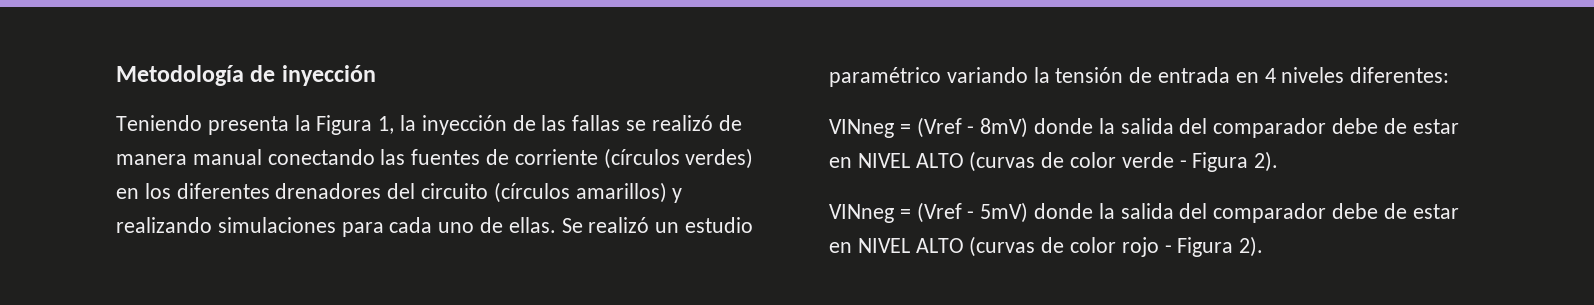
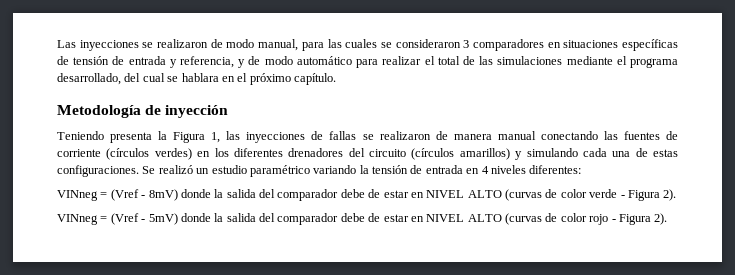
+ Las inyecciones se realizaron de modo manual, para las cuales se consideraron 3 comparadores en situaciones específicas de tensión de entrada y referencia, y de modo automático para realizar el total de las simulaciones mediante el programa desarrollado, del cual se hablara en el próximo capítulo.
- Teniendo presenta la Figura 1, la inyección de las fallas se realizó de manera manual conectando las fuentes de corriente (círculos verdes) en los diferentes drenadores del circuito (círculos amarillos) y realizando simulaciones para cada uno de ellas.
+ Teniendo presenta la Figura 1, las inyecciones de fallas se realizaron de manera manual conectando las fuentes de corriente (círculos verdes) en los diferentes drenadores del circuito (círculos amarillos) y simulando cada una de estas configuraciones.

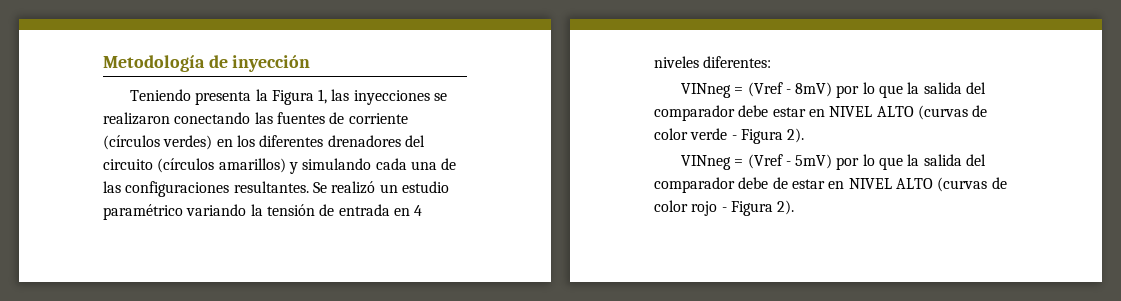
- Las inyecciones se realizaron de modo manual, para las cuales se consideraron 3 comparadores en situaciones específicas de tensión de entrada y referencia, y de modo automático para realizar el total de las simulaciones mediante el programa desarrollado, del cual se hablara en el próximo capítulo.
- Teniendo presenta la Figura 1, las inyecciones de fallas se realizaron de manera manual conectando las fuentes de corriente (círculos verdes) en los diferentes drenadores del circuito (círculos amarillos) y simulando cada una de estas configuraciones.
+ Teniendo presenta la Figura 1, las inyecciones se realizaron conectando las fuentes de corriente (círculos verdes) en los diferentes drenadores del circuito (círculos amarillos) y simulando cada una de las configuraciones resultantes.
- VINneg = (Vref - 8mV) donde la salida del comparador debe de estar en NIVEL ALTO (curvas de color verde - Figura 2).
+ VINneg = (Vref - 8mV) por lo que la salida del comparador debe estar en NIVEL ALTO (curvas de color verde - Figura 2).
- VINneg = (Vref - 5mV) donde la salida del comparador debe de estar en NIVEL ALTO (curvas de color rojo - Figura 2).
+ VINneg = (Vref - 5mV) por lo que la salida del comparador debe de estar en NIVEL ALTO (curvas de color rojo - Figura 2).

